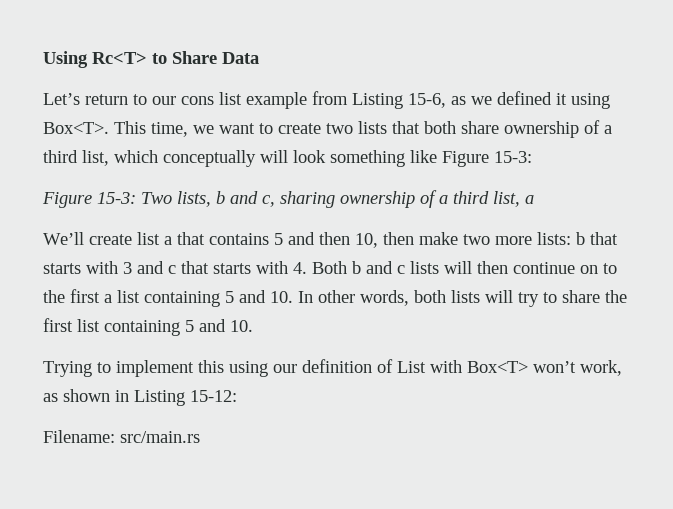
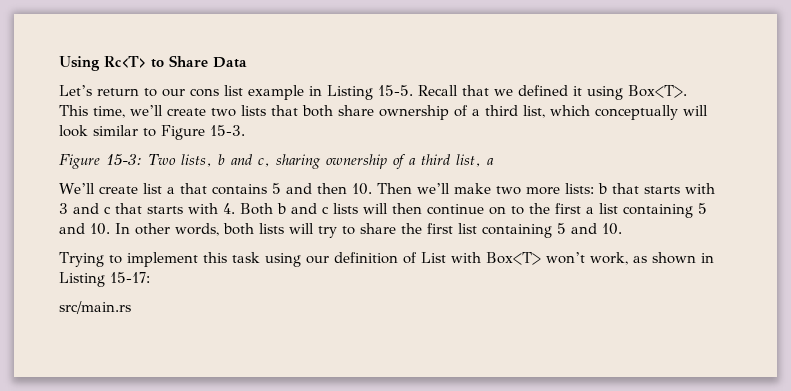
- Let’s return to our cons list example from Listing 15-6, as we defined it using Box<T>.
+ Let’s return to our cons list example in Listing 15-5. Recall that we defined it using Box<T>.
- This time, we want to create two lists that both share ownership of a third list, which conceptually will look something like Figure 15-3:
+ This time, we’ll create two lists that both share ownership of a third list, which conceptually will look similar to Figure 15-3.
- We’ll create list a that contains 5 and then 10, then make two more lists: b that starts with 3 and c that starts with 4. Both b and c lists will then continue on to the first a list containing 5 and 10. In other words, both lists will try to share the first list containing 5 and 10.
+ We’ll create list a that contains 5 and then 10. Then we’ll make two more lists: b that starts with 3 and c that starts with 4. Both b and c lists will then continue on to the first a list containing 5 and 10. In other words, both lists will try to share the first list containing 5 and 10.
- Trying to implement this using our definition of List with Box<T> won’t work, as shown in Listing 15-12:
- Filename: src/main.rs
+ Trying to implement this task using our definition of List with Box<T> won’t work, as shown in Listing 15-17:
+ src/main.rs

